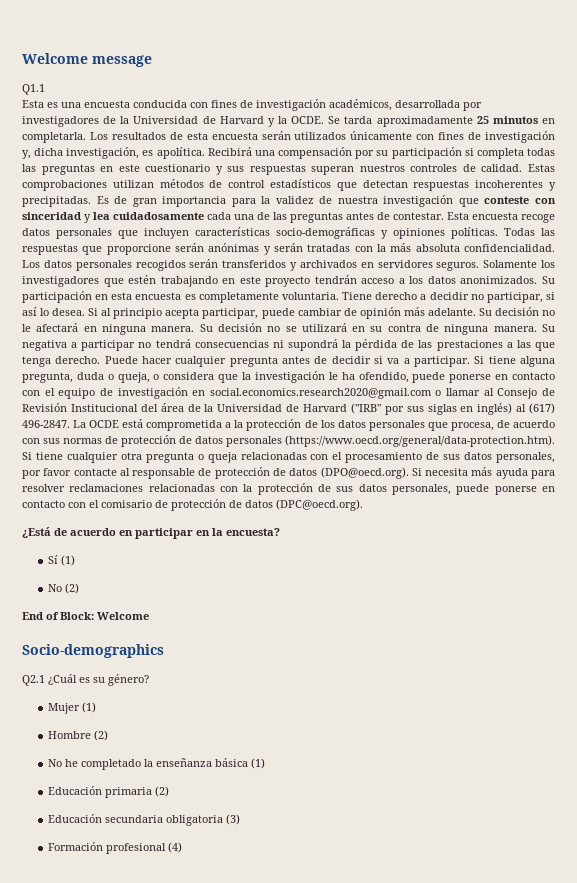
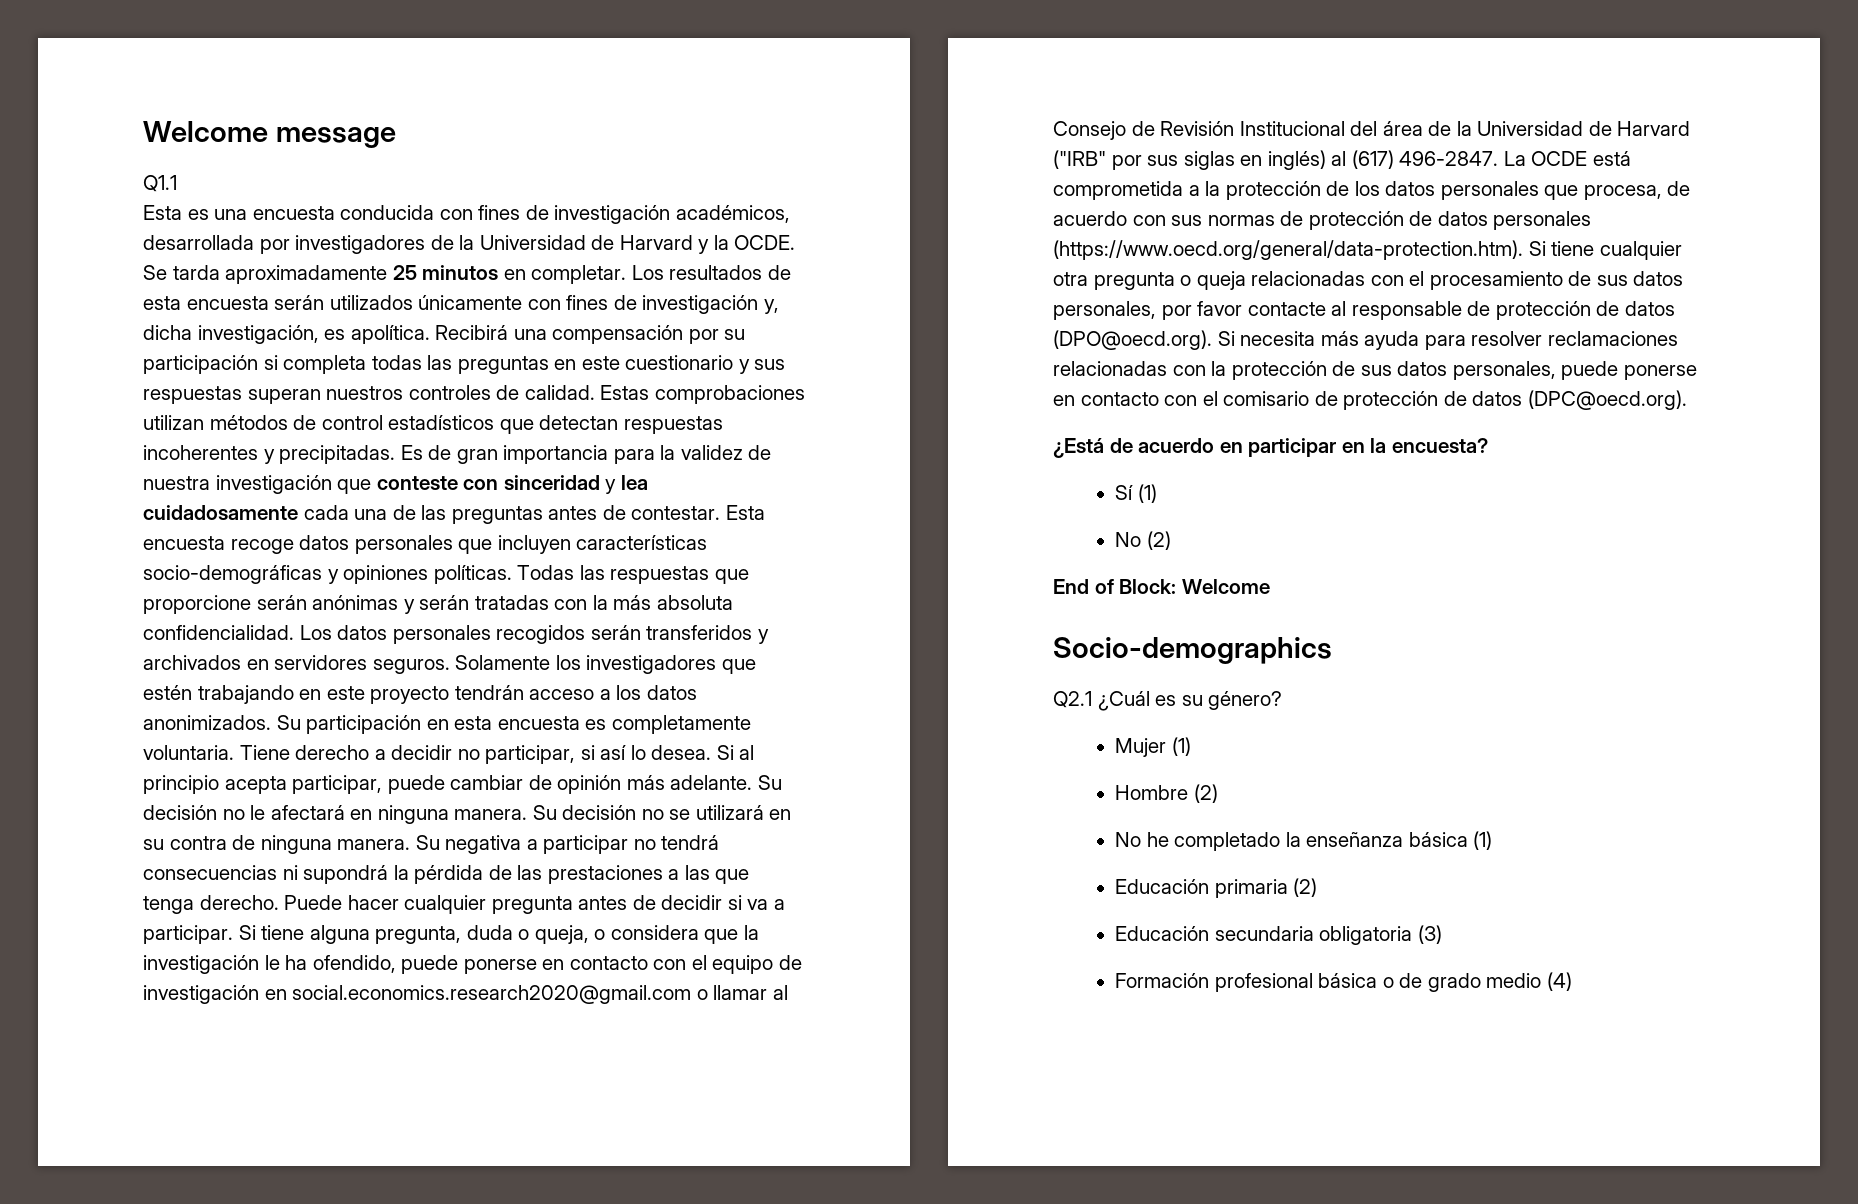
- Se tarda aproximadamente 25 minutos en completarla.
+ Se tarda aproximadamente 25 minutos en completar.
- Formación profesional (4)
+ Formación profesional básica o de grado medio (4)

